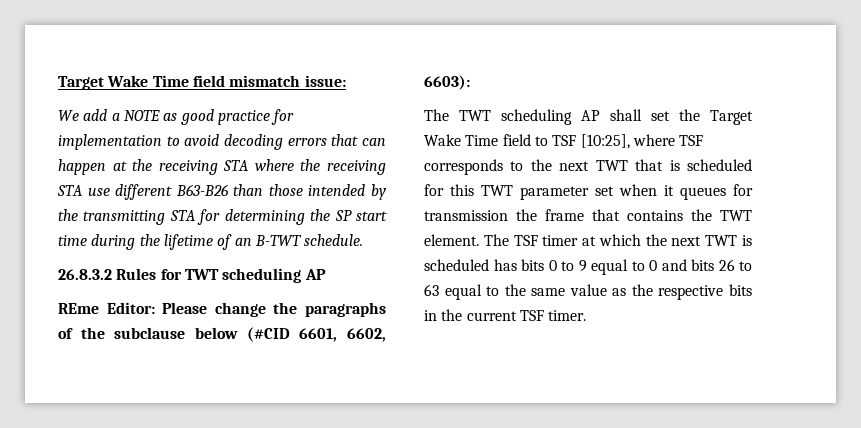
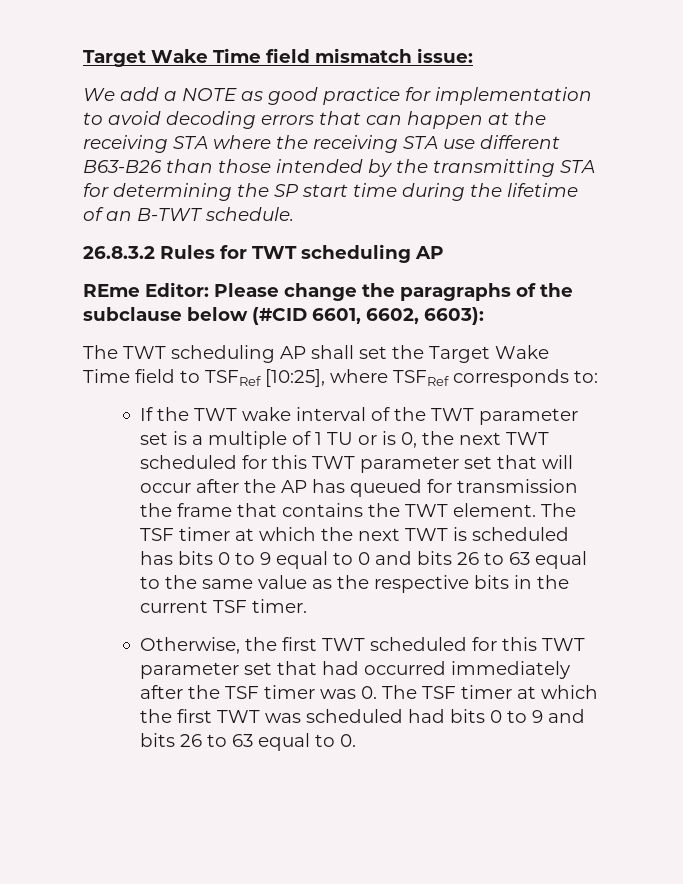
- The TWT scheduling AP shall set the Target Wake Time field to TSF [10:25], where TSF corresponds to the next TWT that is scheduled for this TWT parameter set when it queues for transmission the frame that contains the TWT element.
+ The TWT scheduling AP shall set the Target Wake Time field to TSFRef [10:25], where TSFRef corresponds to:
+ If the TWT wake interval of the TWT parameter set is a multiple of 1 TU or is 0, the next TWT scheduled for this TWT parameter set that will occur after the AP has queued for transmission the frame that contains the TWT element.
+ Otherwise, the first TWT scheduled for this TWT parameter set that had occurred immediately after the TSF timer was 0. The TSF timer at which the first TWT was scheduled had bits 0 to 9 and bits 26 to 63 equal to 0.

